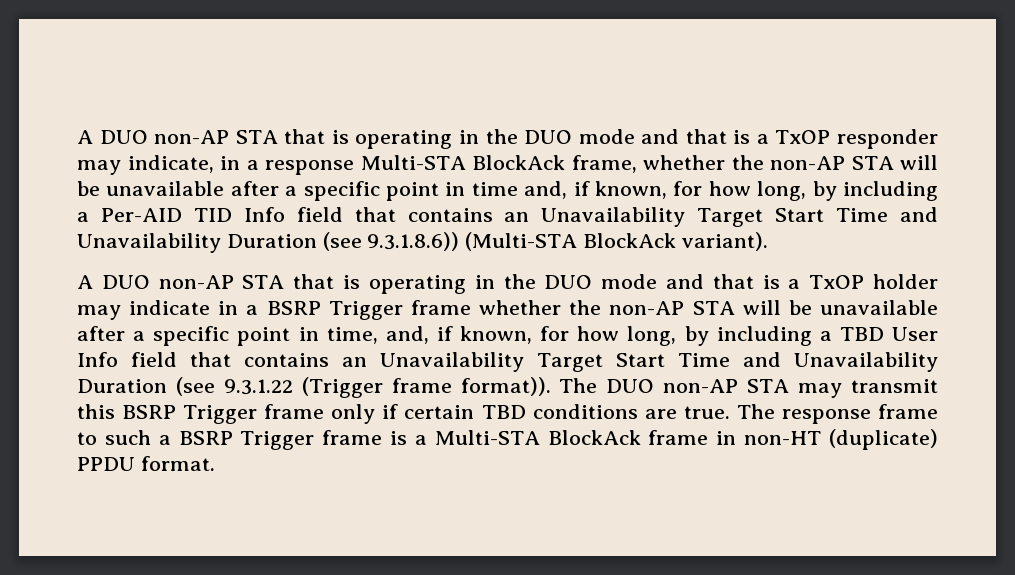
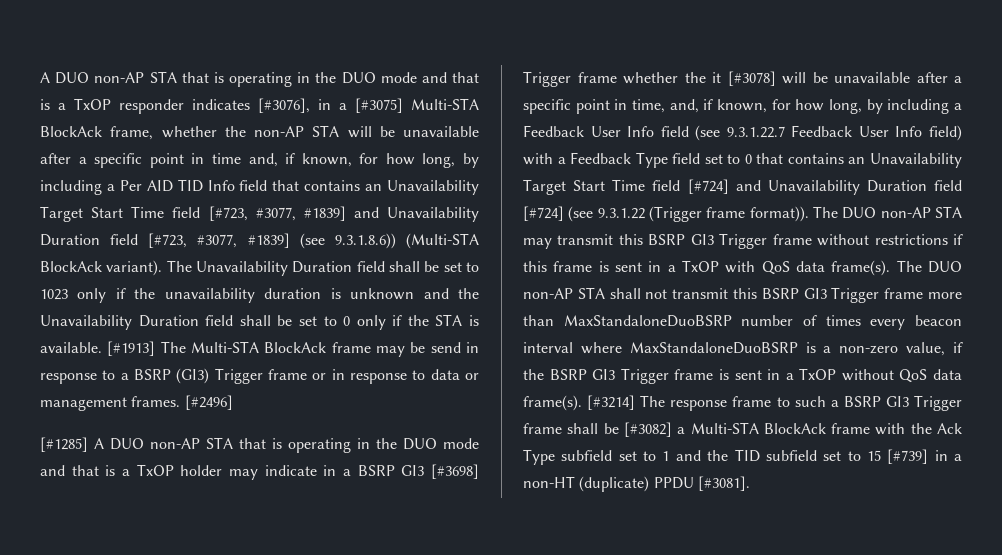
- A DUO non-AP STA that is operating in the DUO mode and that is a TxOP responder may indicate, in a response Multi-STA BlockAck frame, whether the non-AP STA will be unavailable after a specific point in time and, if known, for how long, by including a Per-AID TID Info field that contains an Unavailability Target Start Time and Unavailability Duration (see 9.3.1.8.6)) (Multi-STA BlockAck variant).
- A DUO non-AP STA that is operating in the DUO mode and that is a TxOP holder may indicate in a BSRP Trigger frame whether the non-AP STA will be unavailable after a specific point in time, and, if known, for how long, by including a TBD User Info field that contains an Unavailability Target Start Time and Unavailability Duration (see 9.3.1.22 (Trigger frame format)).
+ A DUO non-AP STA that is operating in the DUO mode and that is a TxOP responder indicates [#3076], in a [#3075] Multi-STA BlockAck frame, whether the non-AP STA will be unavailable after a specific point in time and, if known, for how long, by including a Per AID TID Info field that contains an Unavailability Target Start Time field [#723, #3077, #1839] and Unavailability Duration field [#723, #3077, #1839] (see 9.3.1.8.6)) (Multi-STA BlockAck variant). The Unavailability Duration field shall be set to 1023 only if the unavailability duration is unknown and the Unavailability Duration field shall be set to 0 only if the STA is available. [#1913] The Multi-STA BlockAck frame may be send in response to a BSRP (GI3) Trigger frame or in response to data or management frames. [#2496]
+ [#1285] A DUO non-AP STA that is operating in the DUO mode and that is a TxOP holder may indicate in a BSRP GI3 [#3698] Trigger frame whether the it [#3078] will be unavailable after a specific point in time, and, if known, for how long, by including a Feedback User Info field (see 9.3.1.22.7 Feedback User Info field) with a Feedback Type field set to 0 that contains an Unavailability Target Start Time field [#724] and Unavailability Duration field [#724] (see 9.3.1.22 (Trigger frame format)).
- The DUO non-AP STA may transmit this BSRP Trigger frame only if certain TBD conditions are true. The response frame to such a BSRP Trigger frame is a Multi-STA BlockAck frame in non-HT (duplicate) PPDU format.
+ The DUO non-AP STA may transmit this BSRP GI3 Trigger frame without restrictions if this frame is sent in a TxOP with QoS data frame(s). The DUO non-AP STA shall not transmit this BSRP GI3 Trigger frame more than MaxStandaloneDuoBSRP number of times every beacon interval where MaxStandaloneDuoBSRP is a non-zero value, if the BSRP GI3 Trigger frame is sent in a TxOP without QoS data frame(s). [#3214] The response frame to such a BSRP GI3 Trigger frame shall be [#3082] a Multi-STA BlockAck frame with the Ack Type subfield set to 1 and the TID subfield set to 15 [#739] in a non-HT (duplicate) PPDU [#3081].

